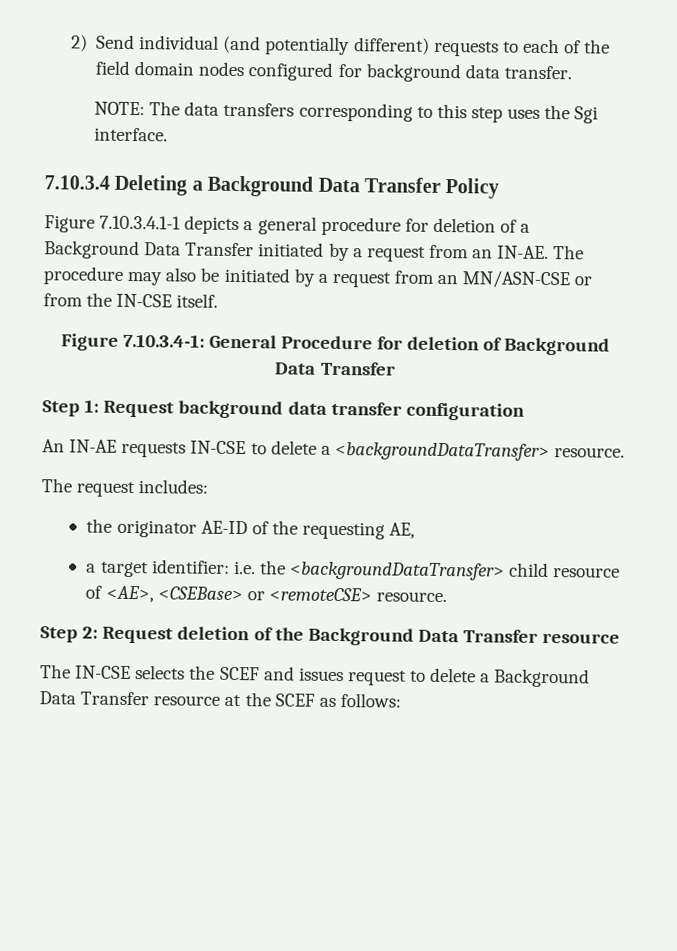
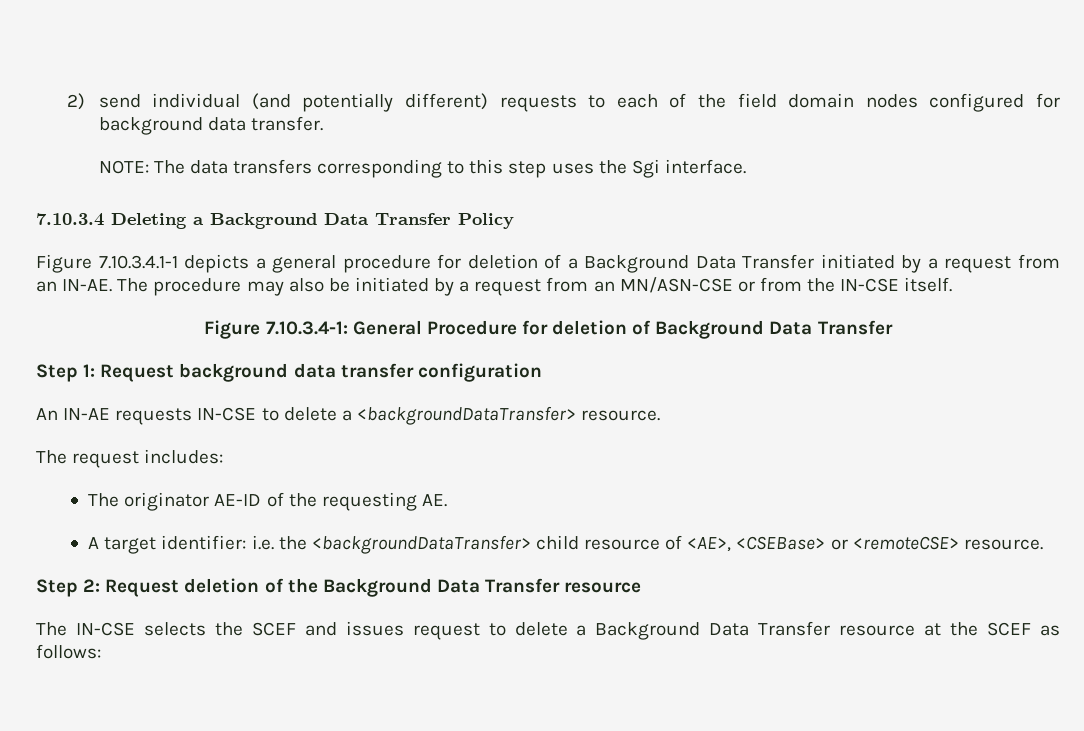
- 2) Send individual (and potentially different) requests to each of the field domain nodes configured for background data transfer.
+ 2) send individual (and potentially different) requests to each of the field domain nodes configured for background data transfer.
- the originator AE-ID of the requesting AE,
- a target identifier: i.e. the <backgroundDataTransfer> child resource of <AE>, <CSEBase> or <remoteCSE> resource.
+ The originator AE-ID of the requesting AE.
+ A target identifier: i.e. the <backgroundDataTransfer> child resource of <AE>, <CSEBase> or <remoteCSE> resource.

